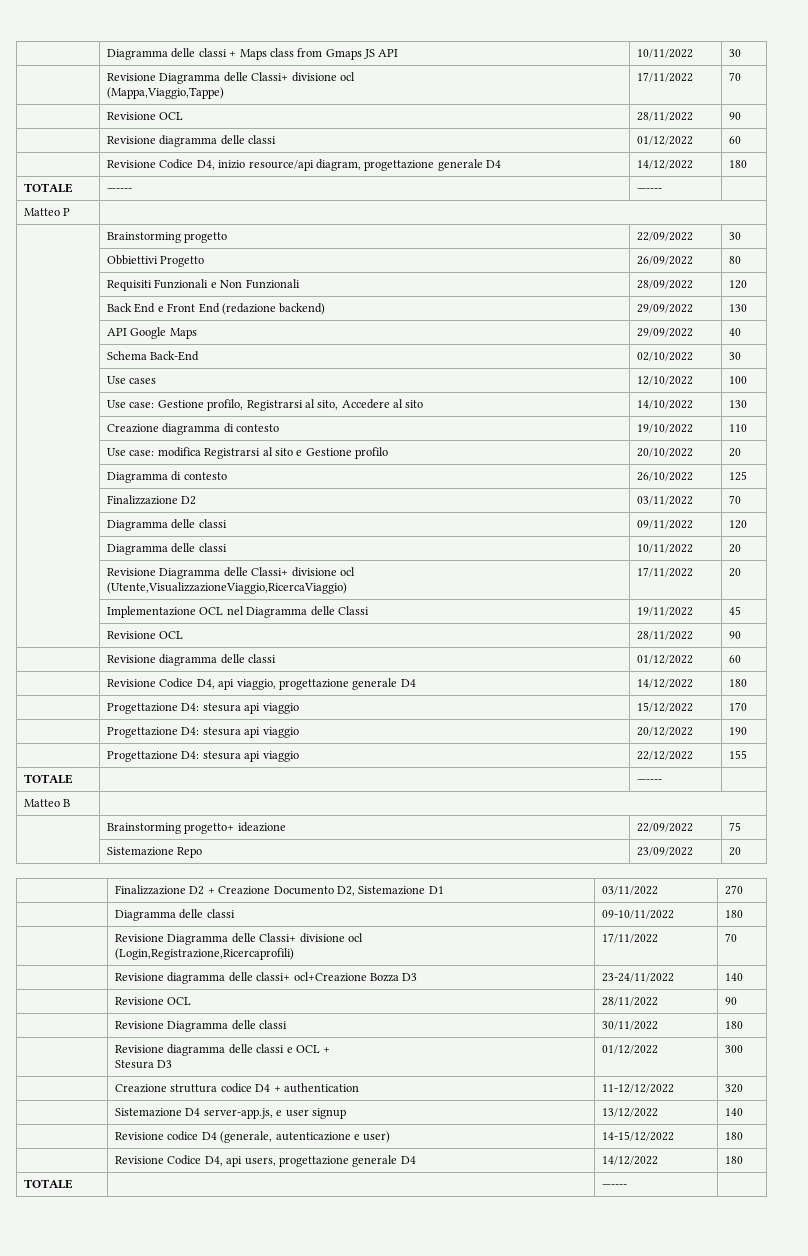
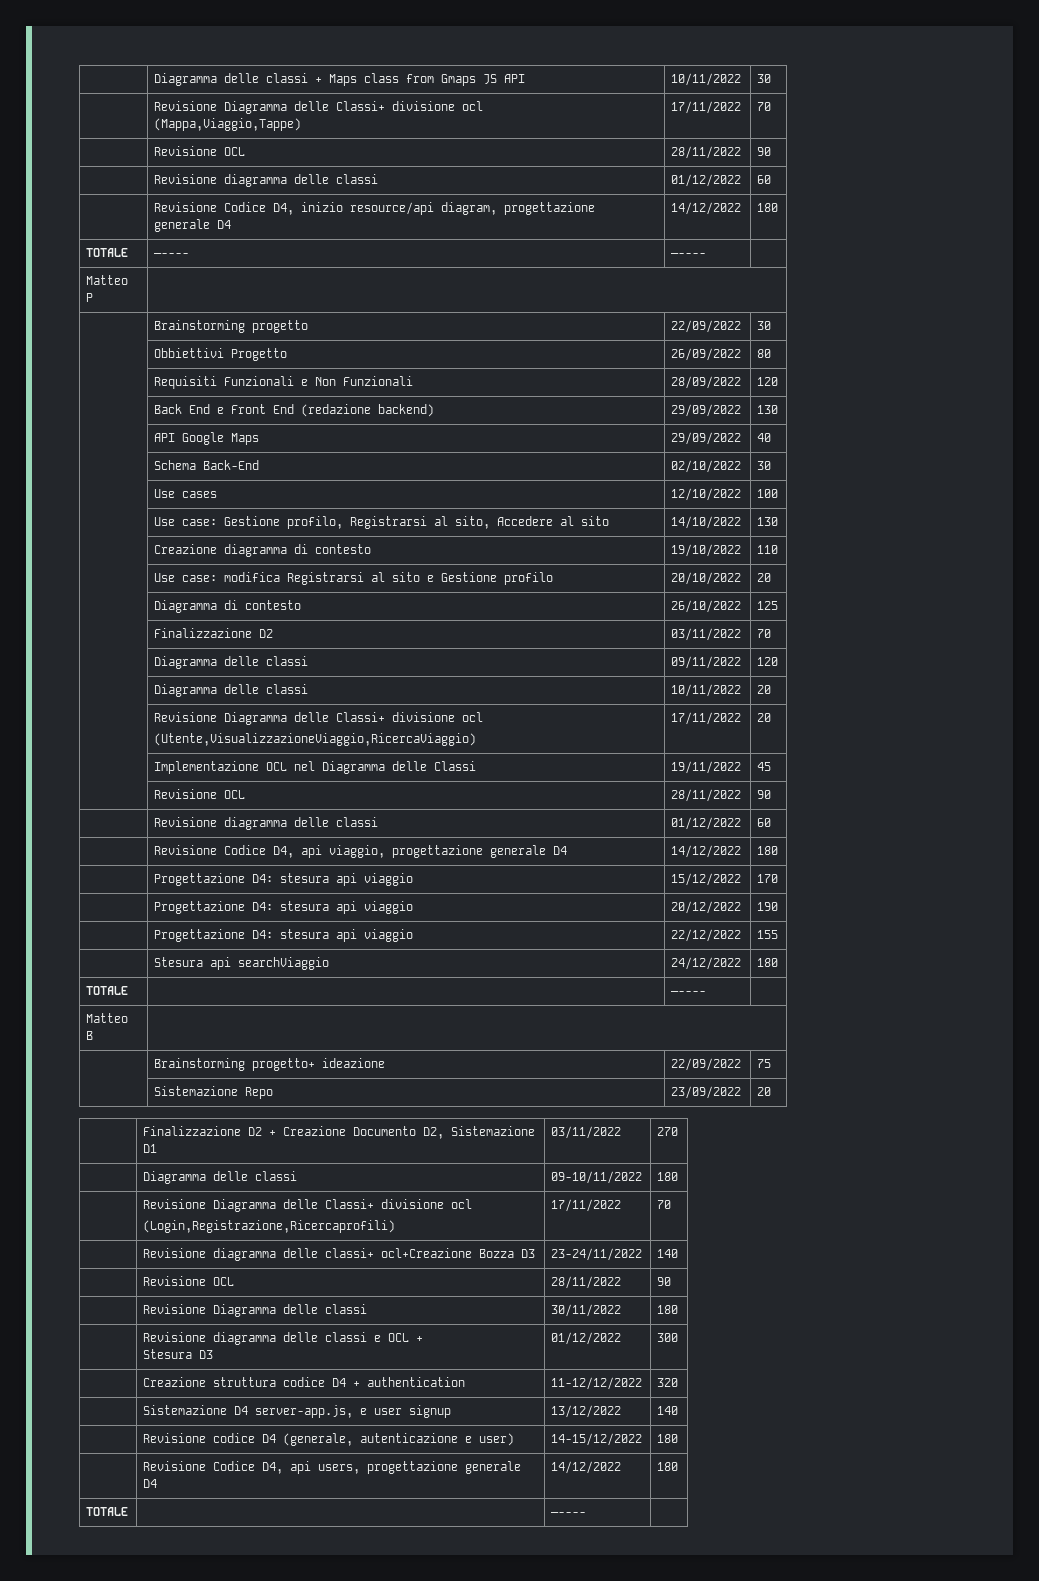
+ | Stesura api searchViaggio | 24/12/2022 | 180

